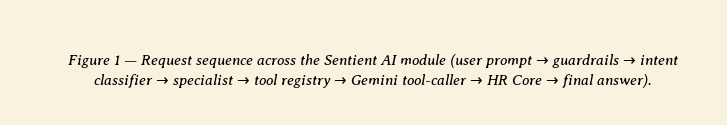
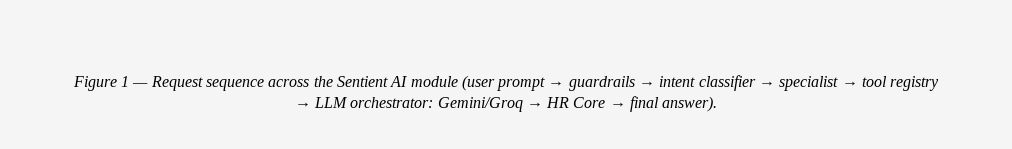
- Figure 1 — Request sequence across the Sentient AI module (user prompt → guardrails → intent classifier → specialist → tool registry → Gemini tool-caller → HR Core → final answer).
+ Figure 1 — Request sequence across the Sentient AI module (user prompt → guardrails → intent classifier → specialist → tool registry → LLM orchestrator: Gemini/Groq → HR Core → final answer).

